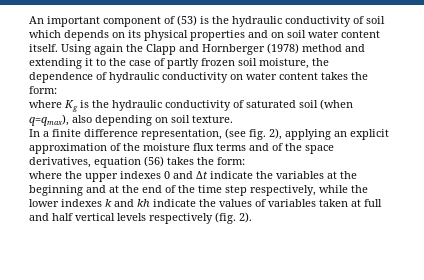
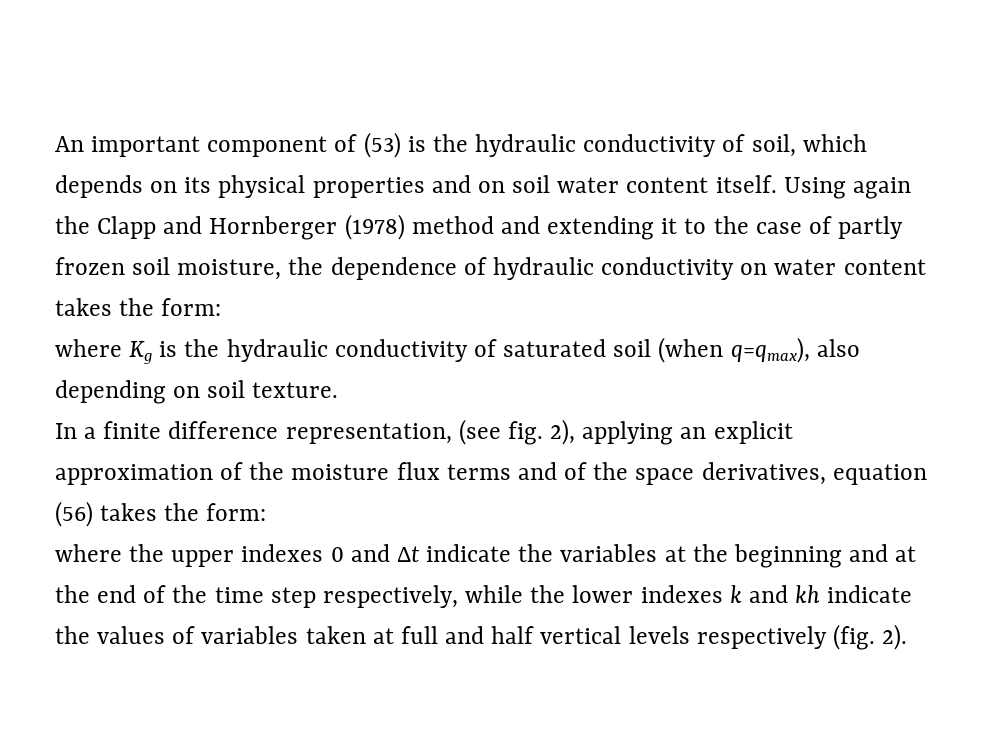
- An important component of (53) is the hydraulic conductivity of soil which depends on its physical properties and on soil water content itself.
+ An important component of (53) is the hydraulic conductivity of soil, which depends on its physical properties and on soil water content itself.

